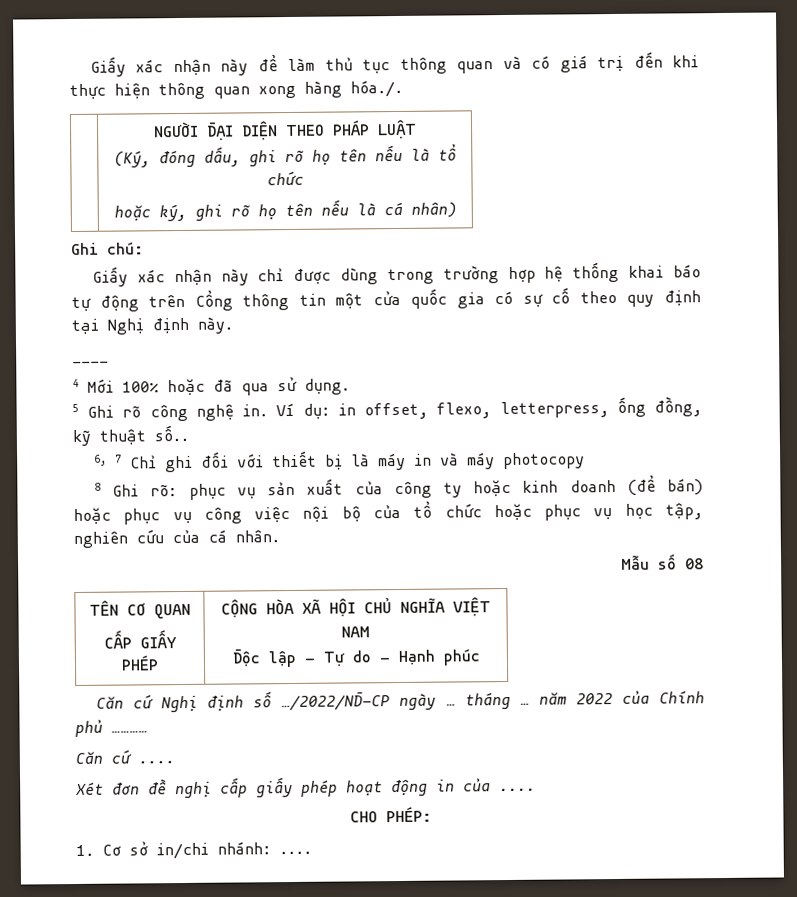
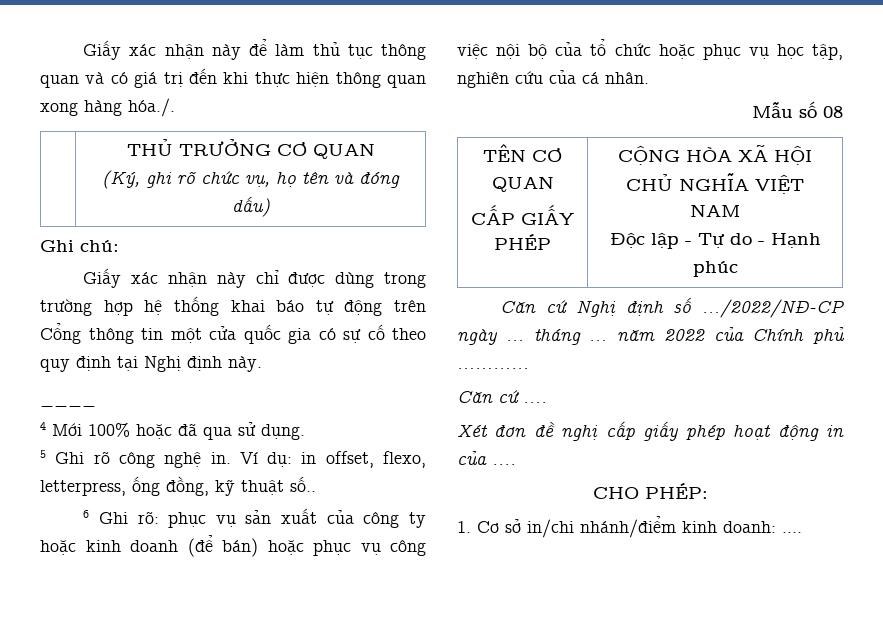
- | NGƯỜI ĐẠI DIỆN THEO PHÁP LUẬT
- (Ký, đóng dấu, ghi rõ họ tên nếu là tổ chức
- hoặc ký, ghi rõ họ tên nếu là cá nhân)
+ | THỦ TRƯỞNG CƠ QUAN
+ (Ký, ghi rõ chức vụ, họ tên và đóng dấu)
- 6, 7 Chỉ ghi đối với thiết bị là máy in và máy photocopy
- 8 Ghi rõ: phục vụ sản xuất của công ty hoặc kinh doanh (để bán) hoặc phục vụ công việc nội bộ của tổ chức hoặc phục vụ học tập, nghiên cứu của cá nhân.
+ 6 Ghi rõ: phục vụ sản xuất của công ty hoặc kinh doanh (để bán) hoặc phục vụ công việc nội bộ của tổ chức hoặc phục vụ học tập, nghiên cứu của cá nhân.
- 1. Cơ sở in/chi nhánh: ....
+ 1. Cơ sở in/chi nhánh/điểm kinh doanh: ....

